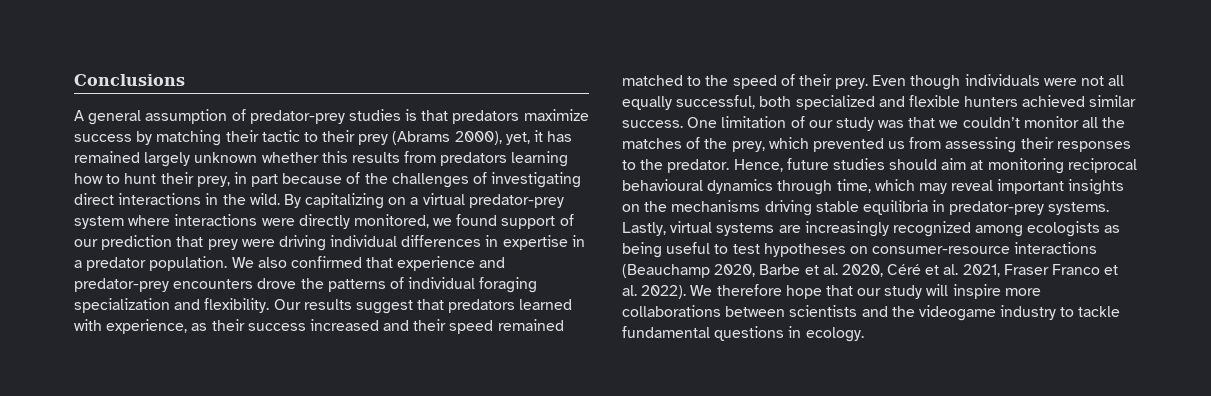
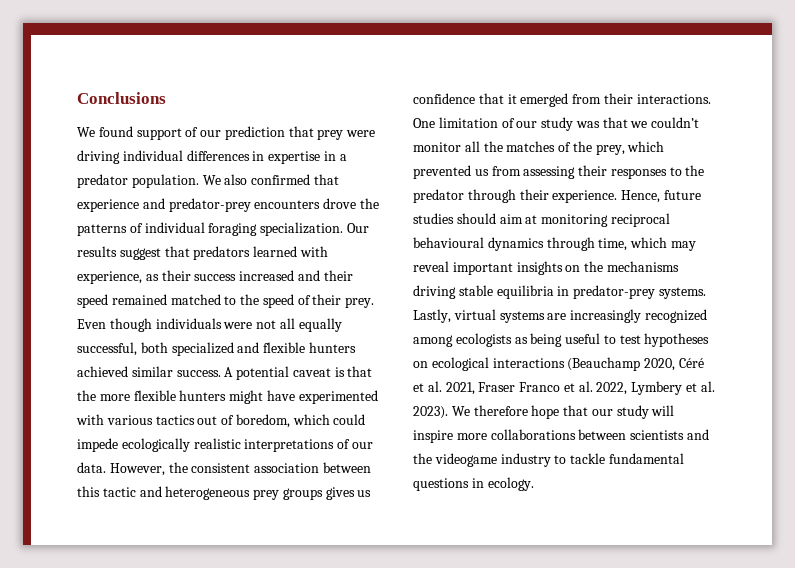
- A general assumption of predator-prey studies is that predators maximize success by matching their tactic to their prey (Abrams 2000), yet, it has remained largely unknown whether this results from predators learning how to hunt their prey, in part because of the challenges of investigating direct interactions in the wild. By capitalizing on a virtual predator-prey system where interactions were directly monitored, we found support of our prediction that prey were driving individual differences in expertise in a predator population.
+ We found support of our prediction that prey were driving individual differences in expertise in a predator population.
- We also confirmed that experience and predator-prey encounters drove the patterns of individual foraging specialization and flexibility.
+ We also confirmed that experience and predator-prey encounters drove the patterns of individual foraging specialization.
+ A potential caveat is that the more flexible hunters might have experimented with various tactics out of boredom, which could impede ecologically realistic interpretations of our data. However, the consistent association between this tactic and heterogeneous prey groups gives us confidence that it emerged from their interactions.
- One limitation of our study was that we couldn’t monitor all the matches of the prey, which prevented us from assessing their responses to the predator.
+ One limitation of our study was that we couldn’t monitor all the matches of the prey, which prevented us from assessing their responses to the predator through their experience.
- Lastly, virtual systems are increasingly recognized among ecologists as being useful to test hypotheses on consumer-resource interactions (Beauchamp 2020, Barbe et al. 2020, Céré et al. 2021, Fraser Franco et al. 2022).
+ Lastly, virtual systems are increasingly recognized among ecologists as being useful to test hypotheses on ecological interactions (Beauchamp 2020, Céré et al. 2021, Fraser Franco et al. 2022, Lymbery et al. 2023).

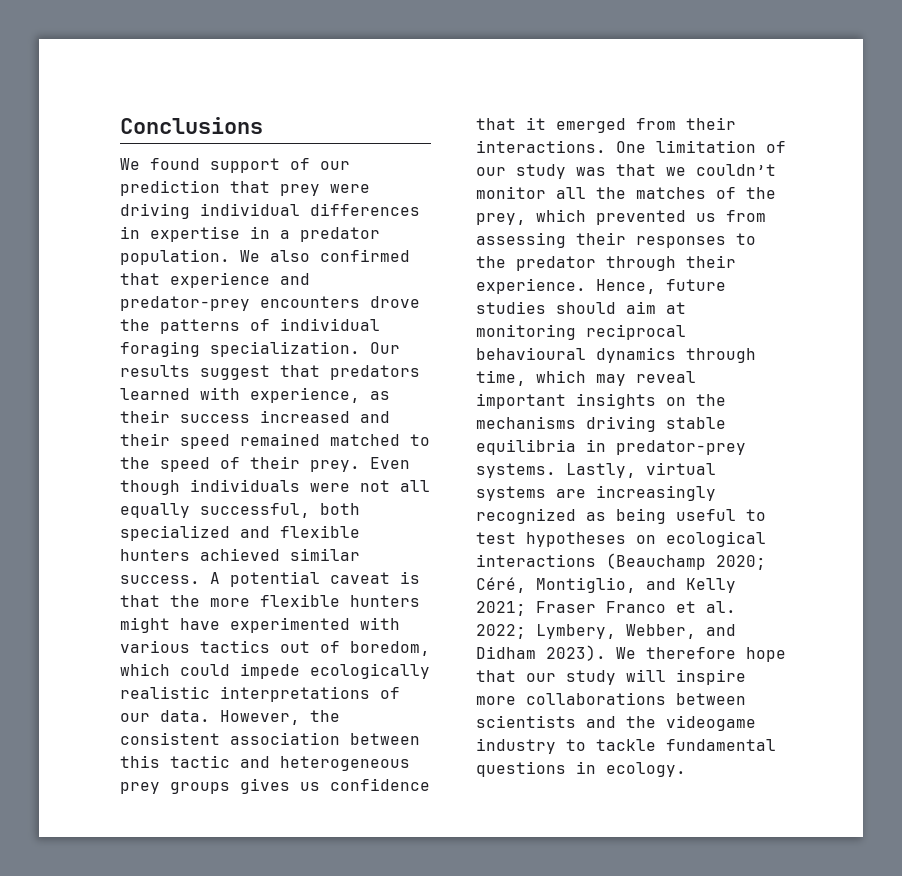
- Lastly, virtual systems are increasingly recognized among ecologists as being useful to test hypotheses on ecological interactions (Beauchamp 2020, Céré et al. 2021, Fraser Franco et al. 2022, Lymbery et al. 2023).
+ Lastly, virtual systems are increasingly recognized as being useful to test hypotheses on ecological interactions (Beauchamp 2020; Céré, Montiglio, and Kelly 2021; Fraser Franco et al. 2022; Lymbery, Webber, and Didham 2023).

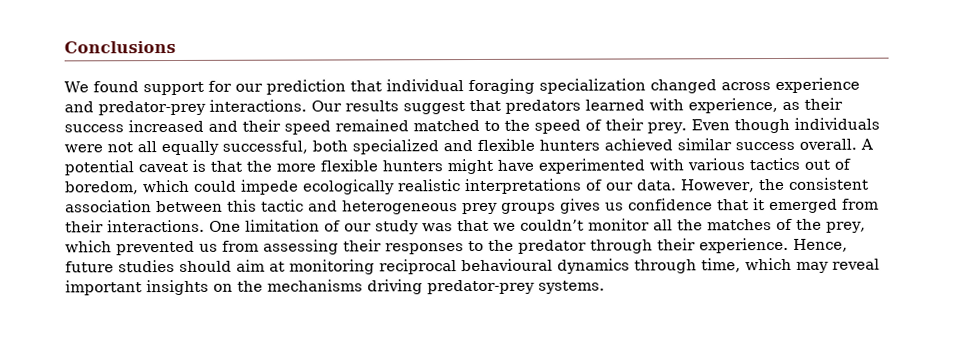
- We found support of our prediction that prey were driving individual differences in expertise in a predator population. We also confirmed that experience and predator-prey encounters drove the patterns of individual foraging specialization.
+ We found support for our prediction that individual foraging specialization changed across experience and predator-prey interactions.
- Even though individuals were not all equally successful, both specialized and flexible hunters achieved similar success.
+ Even though individuals were not all equally successful, both specialized and flexible hunters achieved similar success overall.
- Hence, future studies should aim at monitoring reciprocal behavioural dynamics through time, which may reveal important insights on the mechanisms driving stable equilibria in predator-prey systems. Lastly, virtual systems are increasingly recognized as being useful to test hypotheses on ecological interactions (Beauchamp 2020; Céré, Montiglio, and Kelly 2021; Fraser Franco et al. 2022; Lymbery, Webber, and Didham 2023). We therefore hope that our study will inspire more collaborations between scientists and the videogame industry to tackle fundamental questions in ecology.
+ Hence, future studies should aim at monitoring reciprocal behavioural dynamics through time, which may reveal important insights on the mechanisms driving predator-prey systems.

